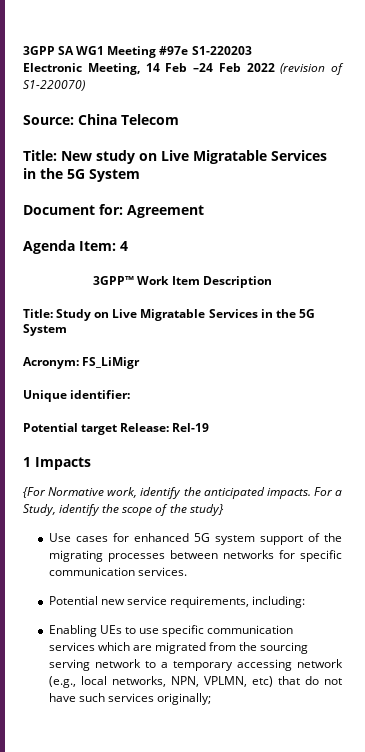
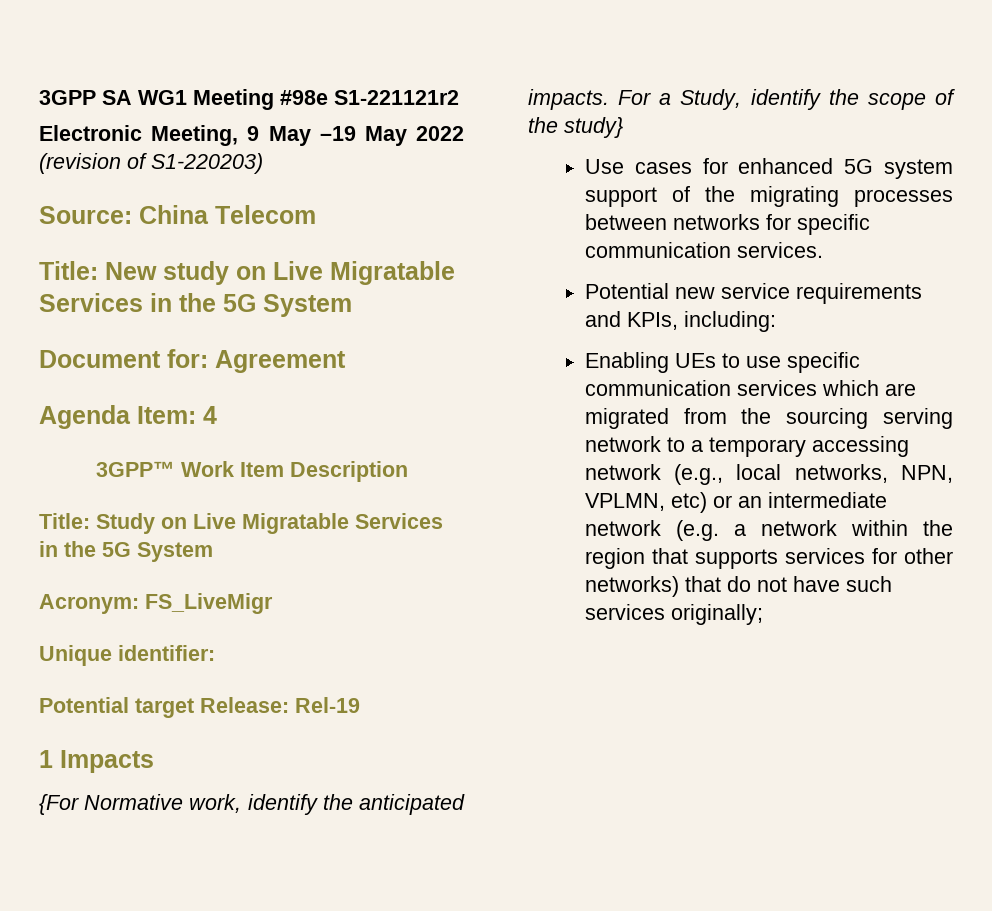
- 3GPP SA WG1 Meeting #97e S1-220203
+ 3GPP SA WG1 Meeting #98e S1-221121r2
- Electronic Meeting, 14 Feb –24 Feb 2022 (revision of S1-220070)
+ Electronic Meeting, 9 May –19 May 2022 (revision of S1-220203)
- Acronym: FS_LiMigr
+ Acronym: FS_LiveMigr
- Potential new service requirements, including:
+ Potential new service requirements and KPIs, including:
- Enabling UEs to use specific communication services which are migrated from the sourcing serving network to a temporary accessing network (e.g., local networks, NPN, VPLMN, etc) that do not have such services originally;
+ Enabling UEs to use specific communication services which are migrated from the sourcing serving network to a temporary accessing network (e.g., local networks, NPN, VPLMN, etc) or an intermediate network (e.g. a network within the region that supports services for other networks) that do not have such services originally;

